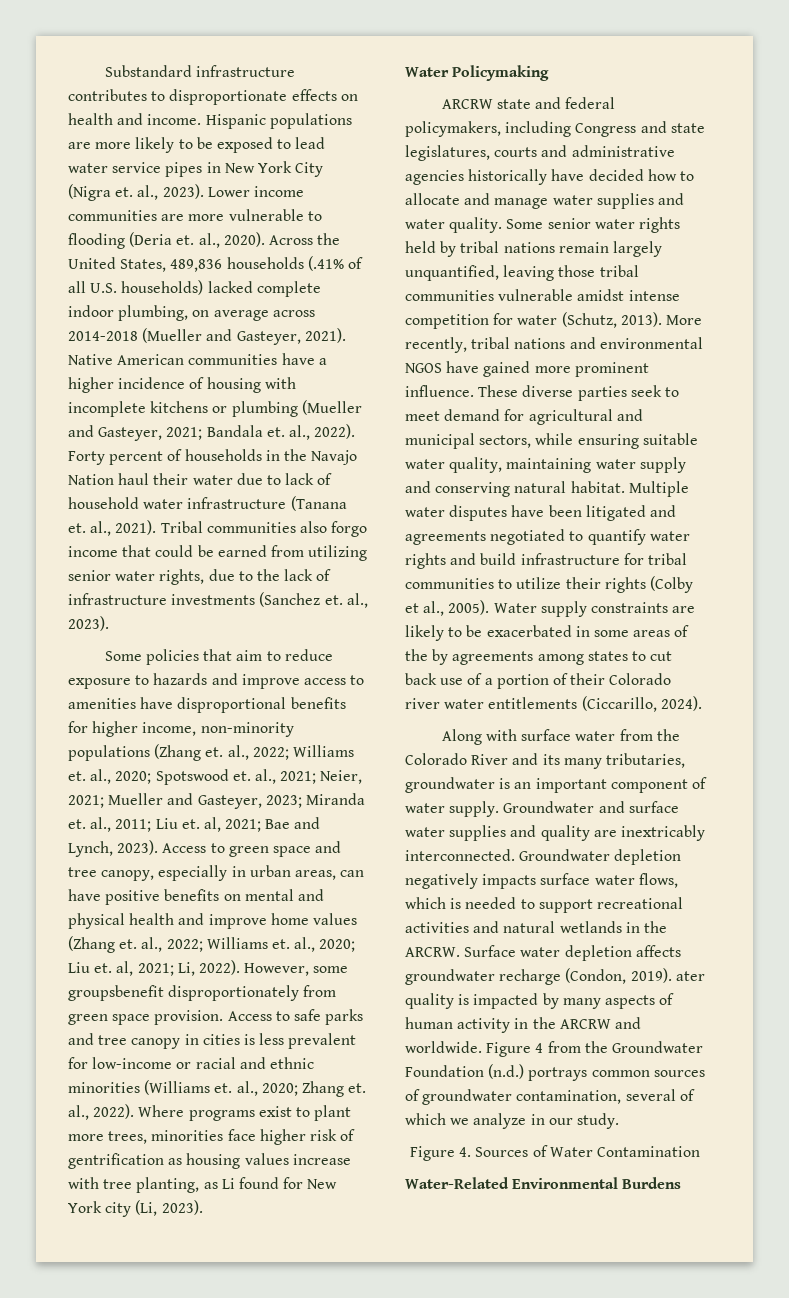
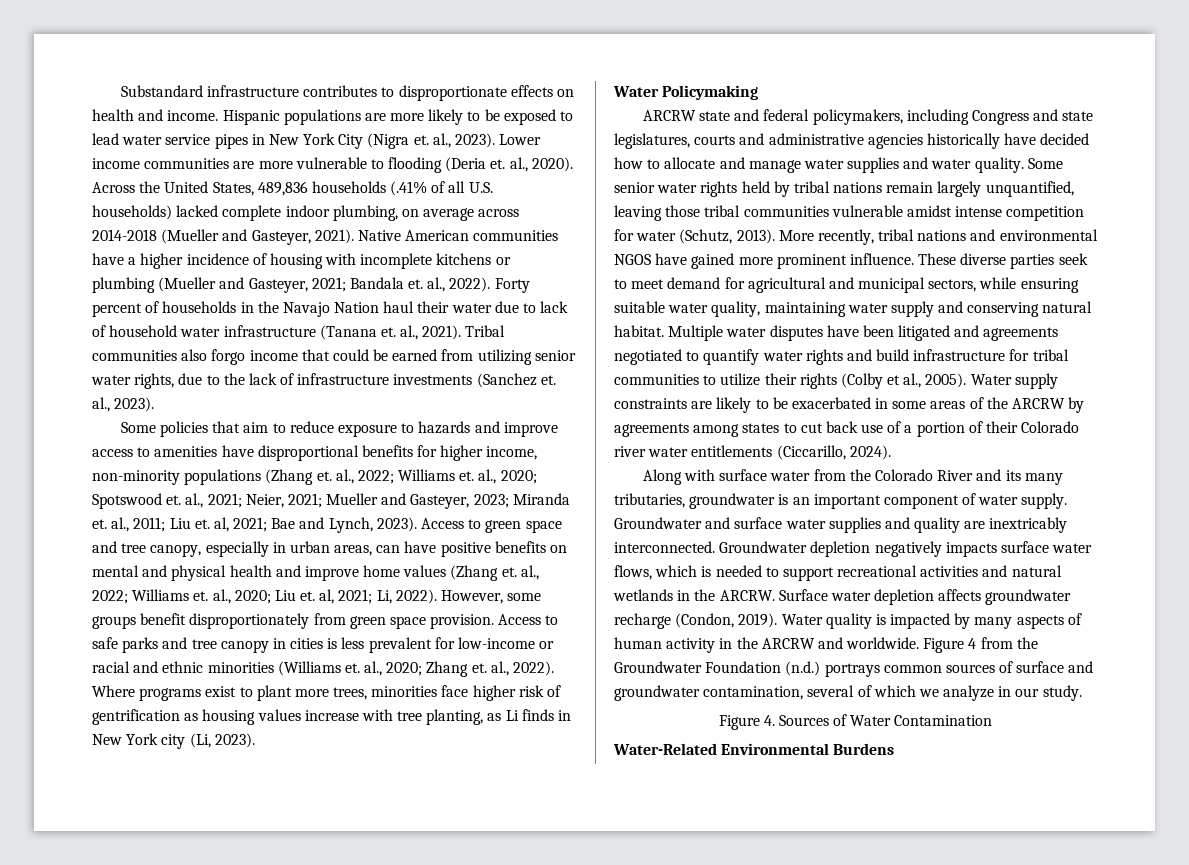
- However, some groupsbenefit disproportionately from green space provision.
+ However, some groups benefit disproportionately from green space provision.
- Where programs exist to plant more trees, minorities face higher risk of gentrification as housing values increase with tree planting, as Li found for New York city (Li, 2023).
+ Where programs exist to plant more trees, minorities face higher risk of gentrification as housing values increase with tree planting, as Li finds in New York city (Li, 2023).
- Water supply constraints are likely to be exacerbated in some areas of the by agreements among states to cut back use of a portion of their Colorado river water entitlements (Ciccarillo, 2024).
+ Water supply constraints are likely to be exacerbated in some areas of the ARCRW by agreements among states to cut back use of a portion of their Colorado river water entitlements (Ciccarillo, 2024).
- Surface water depletion affects groundwater recharge (Condon, 2019). ater quality is impacted by many aspects of human activity in the ARCRW and worldwide.
+ Surface water depletion affects groundwater recharge (Condon, 2019). Water quality is impacted by many aspects of human activity in the ARCRW and worldwide.
- Figure 4 from the Groundwater Foundation (n.d.) portrays common sources of groundwater contamination, several of which we analyze in our study.
+ Figure 4 from the Groundwater Foundation (n.d.) portrays common sources of surface and groundwater contamination, several of which we analyze in our study.

